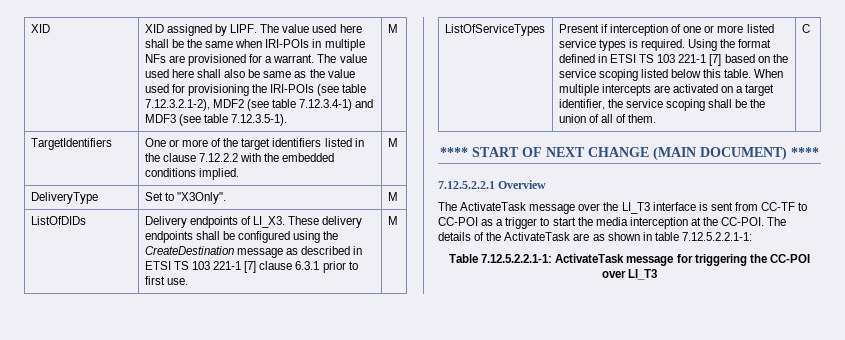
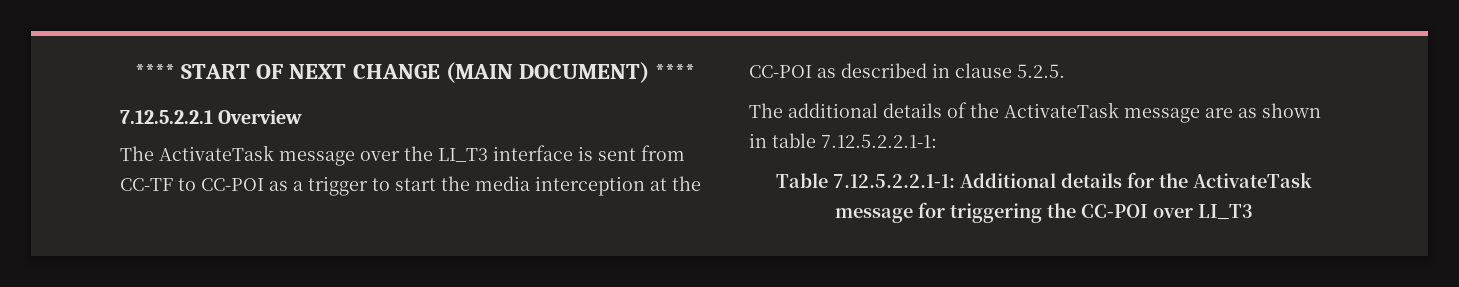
- XID | XID assigned by LIPF. The value used here shall be the same when IRI-POIs in multiple NFs are provisioned for a warrant. The value used here shall also be same as the value used for provisioning the IRI-POIs (see table 7.12.3.2.1-2), MDF2 (see table 7.12.3.4-1) and MDF3 (see table 7.12.3.5-1). | M
- TargetIdentifiers | One or more of the target identifiers listed in the clause 7.12.2.2 with the embedded conditions implied. | M
- DeliveryType | Set to "X3Only". | M
- ListOfDIDs | Delivery endpoints of LI_X3. These delivery endpoints shall be configured using the CreateDestination message as described in ETSI TS 103 221-1 [7] clause 6.3.1 prior to first use. | M
- ListOfServiceTypes | Present if interception of one or more listed service types is required. Using the format defined in ETSI TS 103 221-1 [7] based on the service scoping listed below this table. When multiple intercepts are activated on a target identifier, the service scoping shall be the union of all of them. | C
- The ActivateTask message over the LI_T3 interface is sent from CC-TF to CC-POI as a trigger to start the media interception at the CC-POI. The details of the ActivateTask are as shown in table 7.12.5.2.2.1-1:
+ The ActivateTask message over the LI_T3 interface is sent from CC-TF to CC-POI as a trigger to start the media interception at the CC-POI as described in clause 5.2.5.
+ The additional details of the ActivateTask message are as shown in table 7.12.5.2.2.1-1:
- Table 7.12.5.2.2.1-1: ActivateTask message for triggering the CC-POI over LI_T3
+ Table 7.12.5.2.2.1-1: Additional details for the ActivateTask message for triggering the CC-POI over LI_T3

